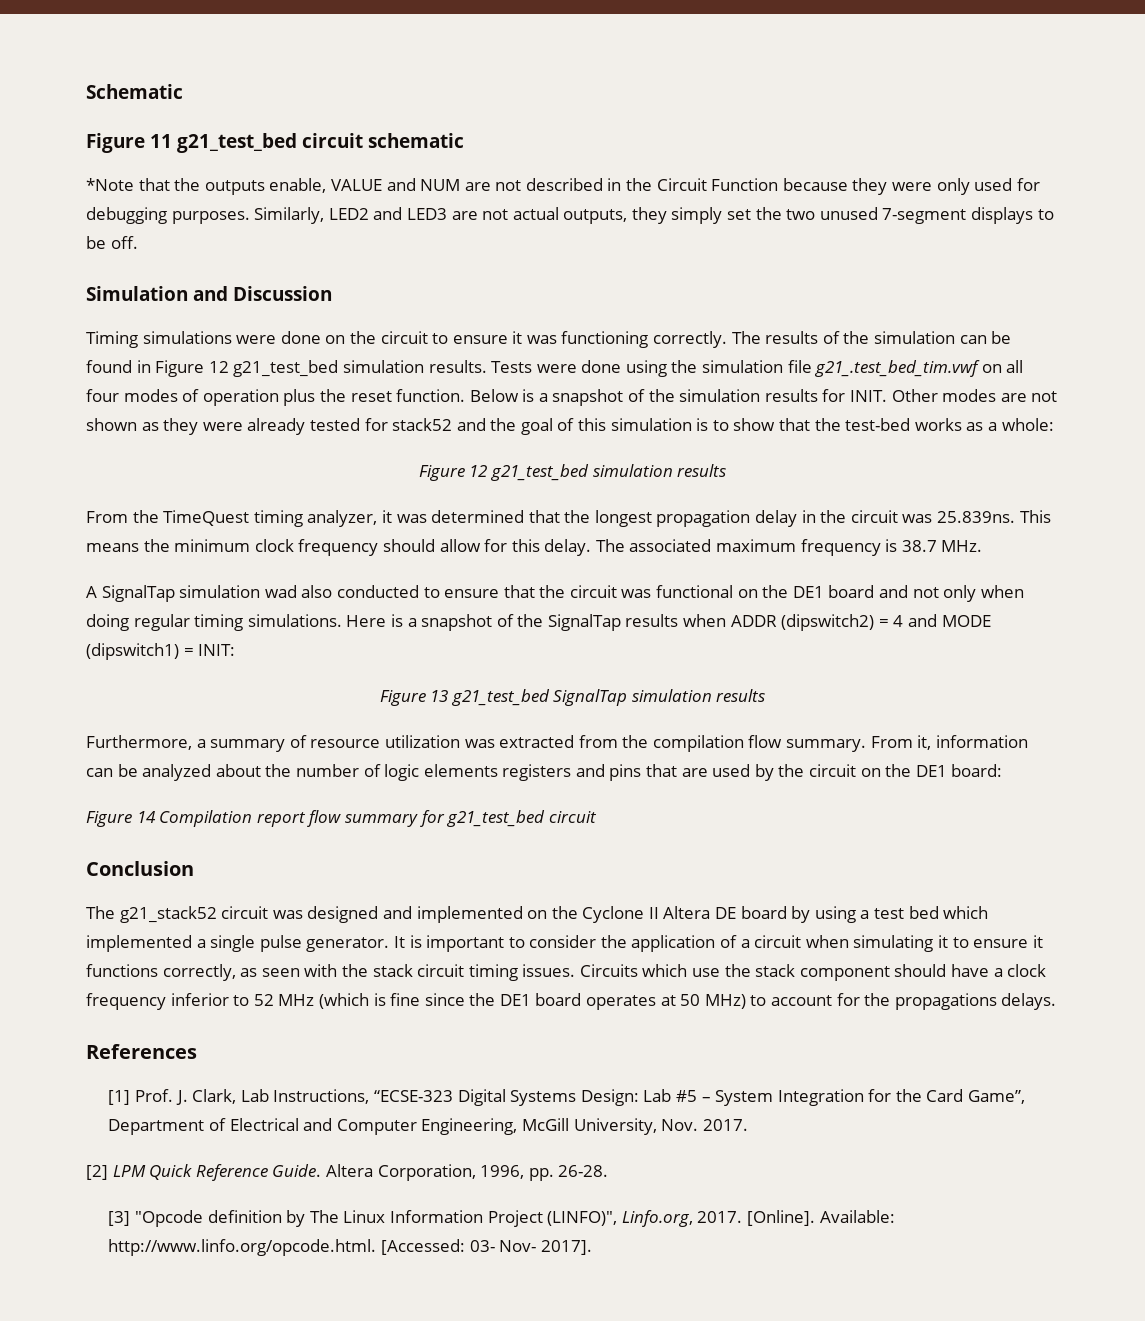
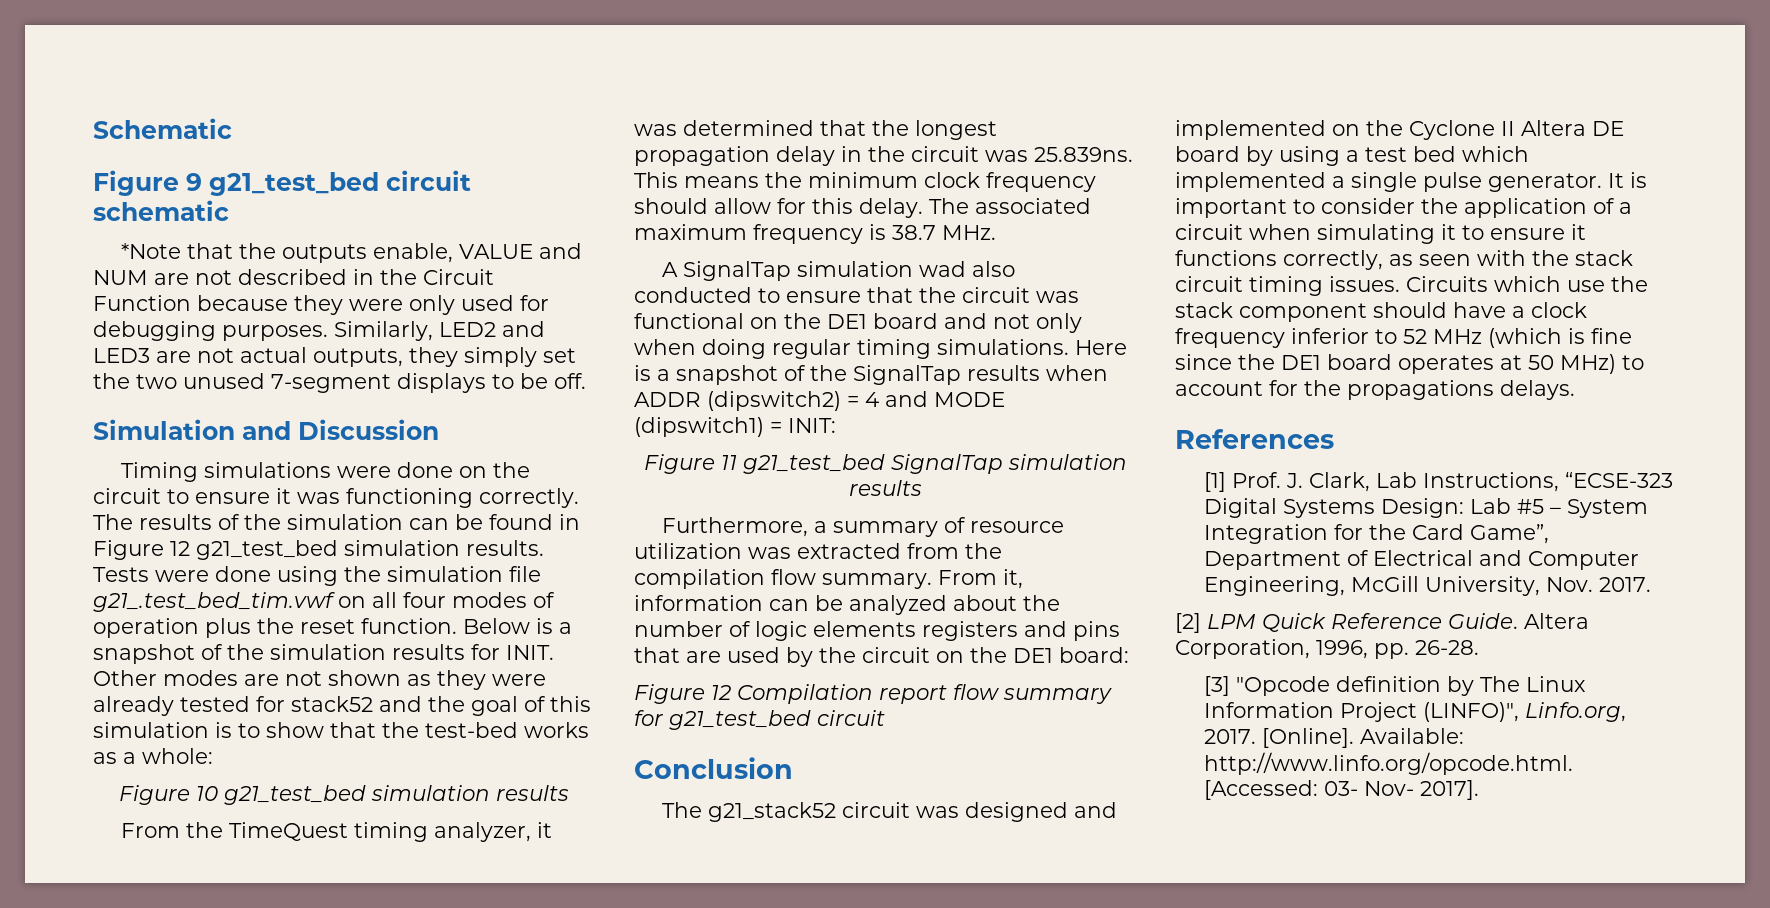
- Figure 11 g21_test_bed circuit schematic
+ Figure 9 g21_test_bed circuit schematic
- Figure 12 g21_test_bed simulation results
+ Figure 10 g21_test_bed simulation results
- Figure 13 g21_test_bed SignalTap simulation results
+ Figure 11 g21_test_bed SignalTap simulation results
- Figure 14 Compilation report flow summary for g21_test_bed circuit
+ Figure 12 Compilation report flow summary for g21_test_bed circuit

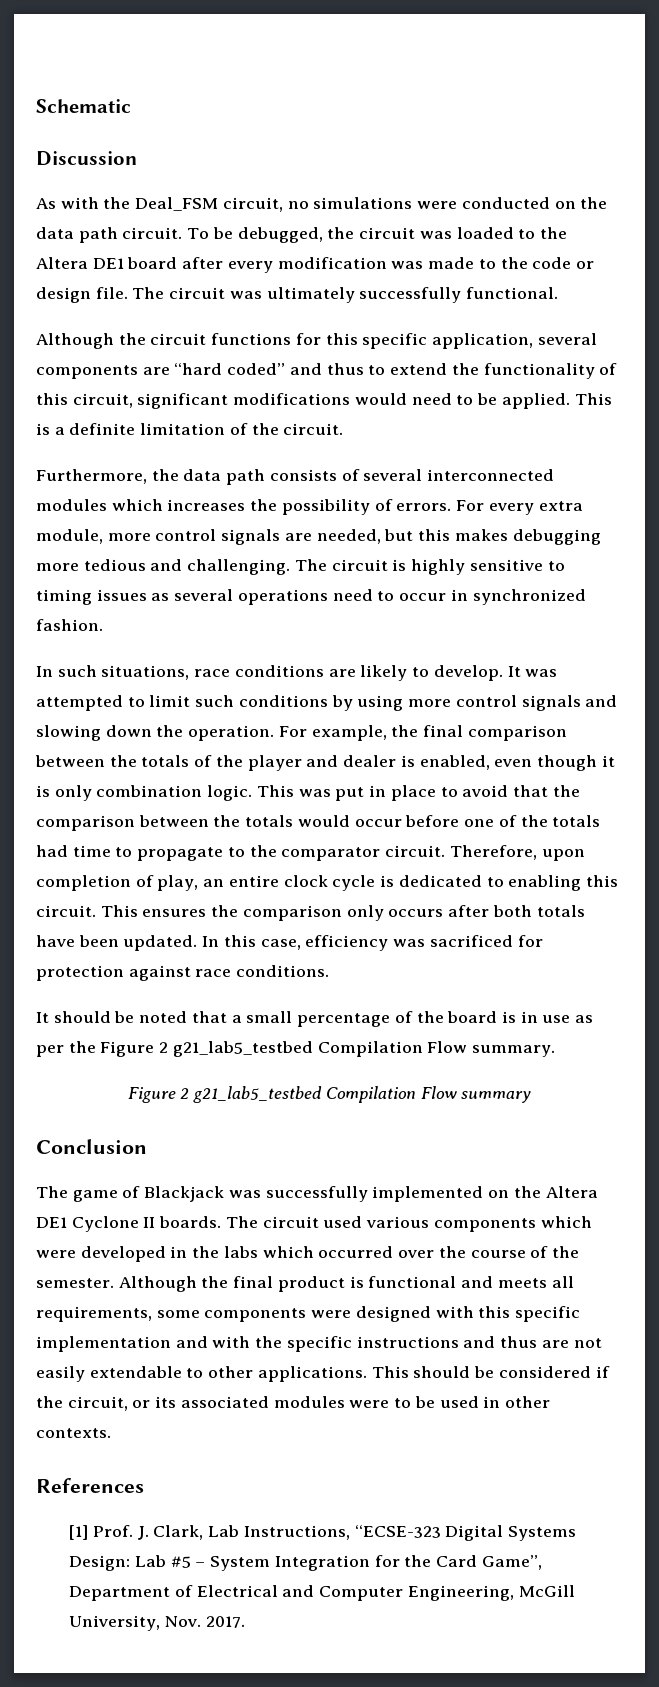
- Figure 9 g21_test_bed circuit schematic
- *Note that the outputs enable, VALUE and NUM are not described in the Circuit Function because they were only used for debugging purposes. Similarly, LED2 and LED3 are not actual outputs, they simply set the two unused 7-segment displays to be off.
- Simulation and Discussion
- Timing simulations were done on the circuit to ensure it was functioning correctly. The results of the simulation can be found in Figure 12 g21_test_bed simulation results. Tests were done using the simulation file g21_.test_bed_tim.vwf on all four modes of operation plus the reset function. Below is a snapshot of the simulation results for INIT. Other modes are not shown as they were already tested for stack52 and the goal of this simulation is to show that the test-bed works as a whole:
- Figure 10 g21_test_bed simulation results
- From the TimeQuest timing analyzer, it was determined that the longest propagation delay in the circuit was 25.839ns. This means the minimum clock frequency should allow for this delay. The associated maximum frequency is 38.7 MHz.
- A SignalTap simulation wad also conducted to ensure that the circuit was functional on the DE1 board and not only when doing regular timing simulations. Here is a snapshot of the SignalTap results when ADDR (dipswitch2) = 4 and MODE (dipswitch1) = INIT:
- Figure 11 g21_test_bed SignalTap simulation results
- Furthermore, a summary of resource utilization was extracted from the compilation flow summary. From it, information can be analyzed about the number of logic elements registers and pins that are used by the circuit on the DE1 board:
- Figure 12 Compilation report flow summary for g21_test_bed circuit
+ Discussion
+ As with the Deal_FSM circuit, no simulations were conducted on the data path circuit. To be debugged, the circuit was loaded to the Altera DE1 board after every modification was made to the code or design file. The circuit was ultimately successfully functional.
+ Although the circuit functions for this specific application, several components are “hard coded” and thus to extend the functionality of this circuit, significant modifications would need to be applied. This is a definite limitation of the circuit.
+ Furthermore, the data path consists of several interconnected modules which increases the possibility of errors. For every extra module, more control signals are needed, but this makes debugging more tedious and challenging. The circuit is highly sensitive to timing issues as several operations need to occur in synchronized fashion.
+ In such situations, race conditions are likely to develop. It was attempted to limit such conditions by using more control signals and slowing down the operation. For example, the final comparison between the totals of the player and dealer is enabled, even though it is only combination logic. This was put in place to avoid that the comparison between the totals would occur before one of the totals had time to propagate to the comparator circuit. Therefore, upon completion of play, an entire clock cycle is dedicated to enabling this circuit. This ensures the comparison only occurs after both totals have been updated. In this case, efficiency was sacrificed for protection against race conditions.
+ It should be noted that a small percentage of the board is in use as per the Figure 2 g21_lab5_testbed Compilation Flow summary.
+ Figure 2 g21_lab5_testbed Compilation Flow summary
  Conclusion
- The g21_stack52 circuit was designed and implemented on the Cyclone II Altera DE board by using a test bed which implemented a single pulse generator. It is important to consider the application of a circuit when simulating it to ensure it functions correctly, as seen with the stack circuit timing issues. Circuits which use the stack component should have a clock frequency inferior to 52 MHz (which is fine since the DE1 board operates at 50 MHz) to account for the propagations delays.
+ The game of Blackjack was successfully implemented on the Altera DE1 Cyclone II boards. The circuit used various components which were developed in the labs which occurred over the course of the semester. Although the final product is functional and meets all requirements, some components were designed with this specific implementation and with the specific instructions and thus are not easily extendable to other applications. This should be considered if the circuit, or its associated modules were to be used in other contexts.
- [2] LPM Quick Reference Guide. Altera Corporation, 1996, pp. 26-28.
- [3] "Opcode definition by The Linux Information Project (LINFO)", Linfo.org, 2017. [Online]. Available: http://www.linfo.org/opcode.html. [Accessed: 03- Nov- 2017].

